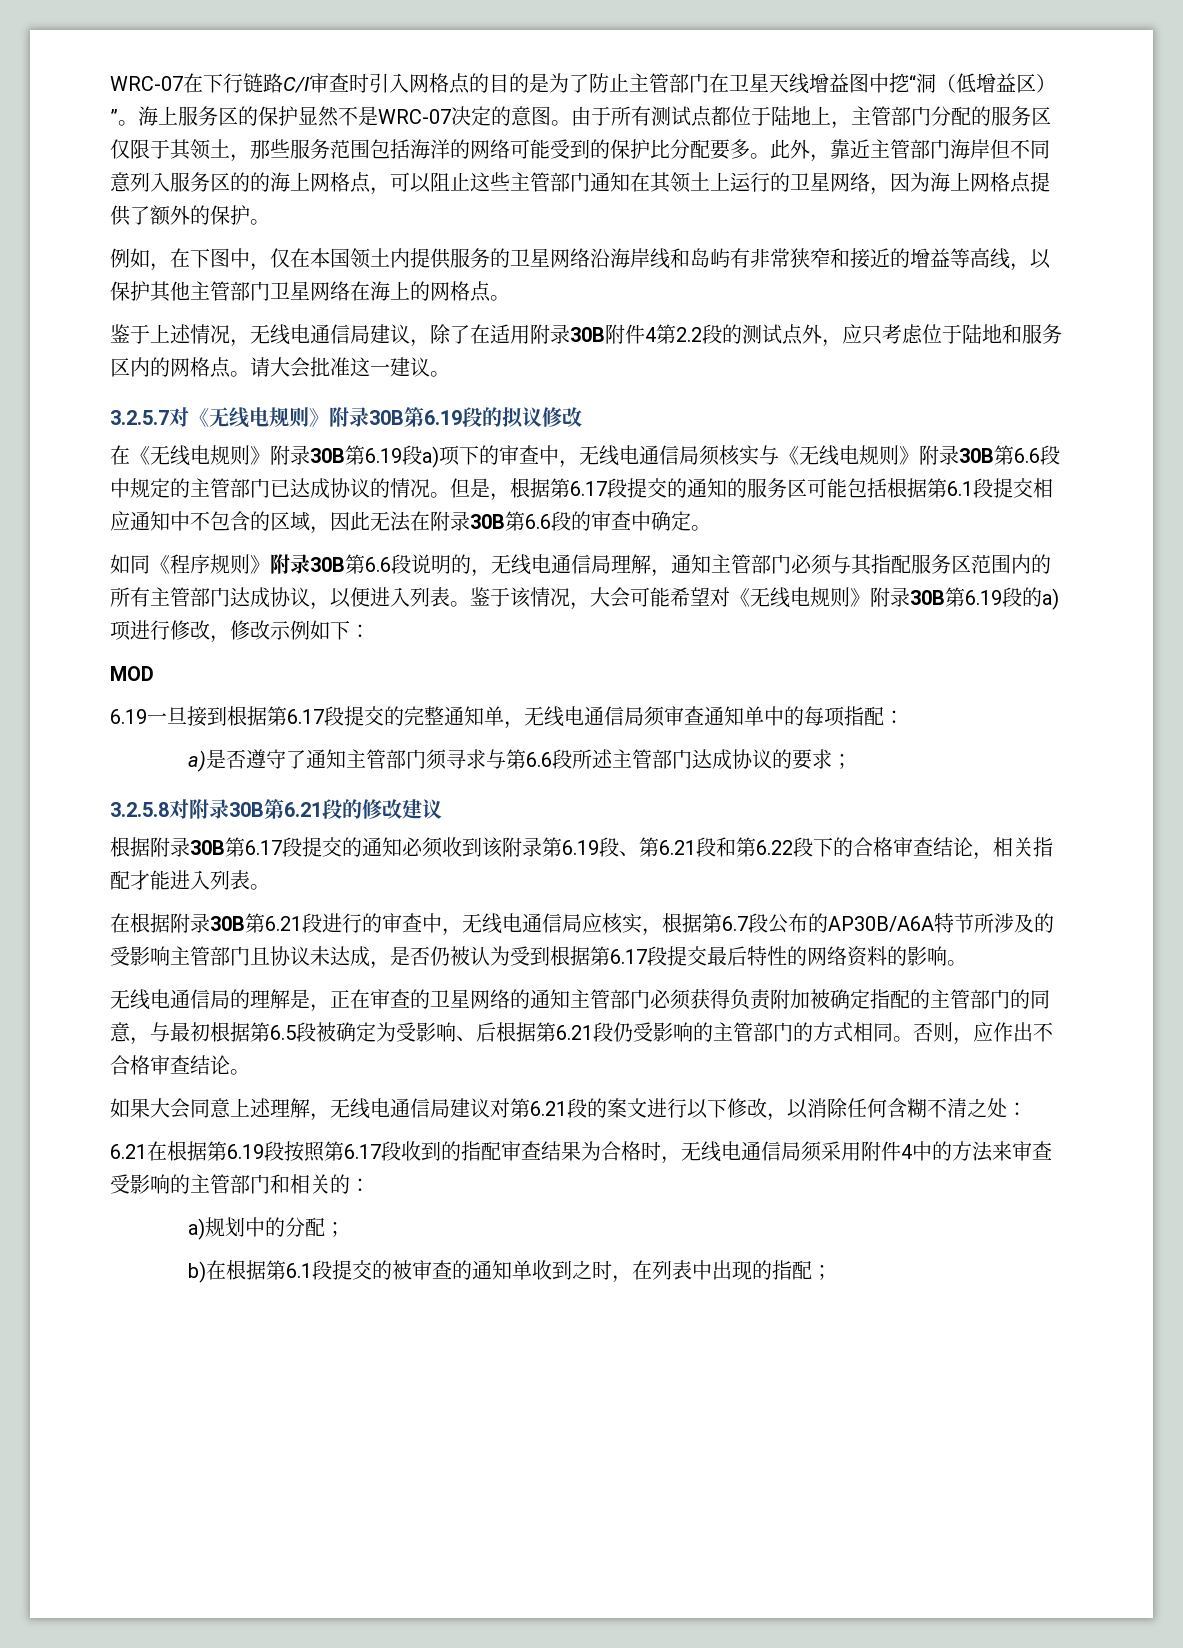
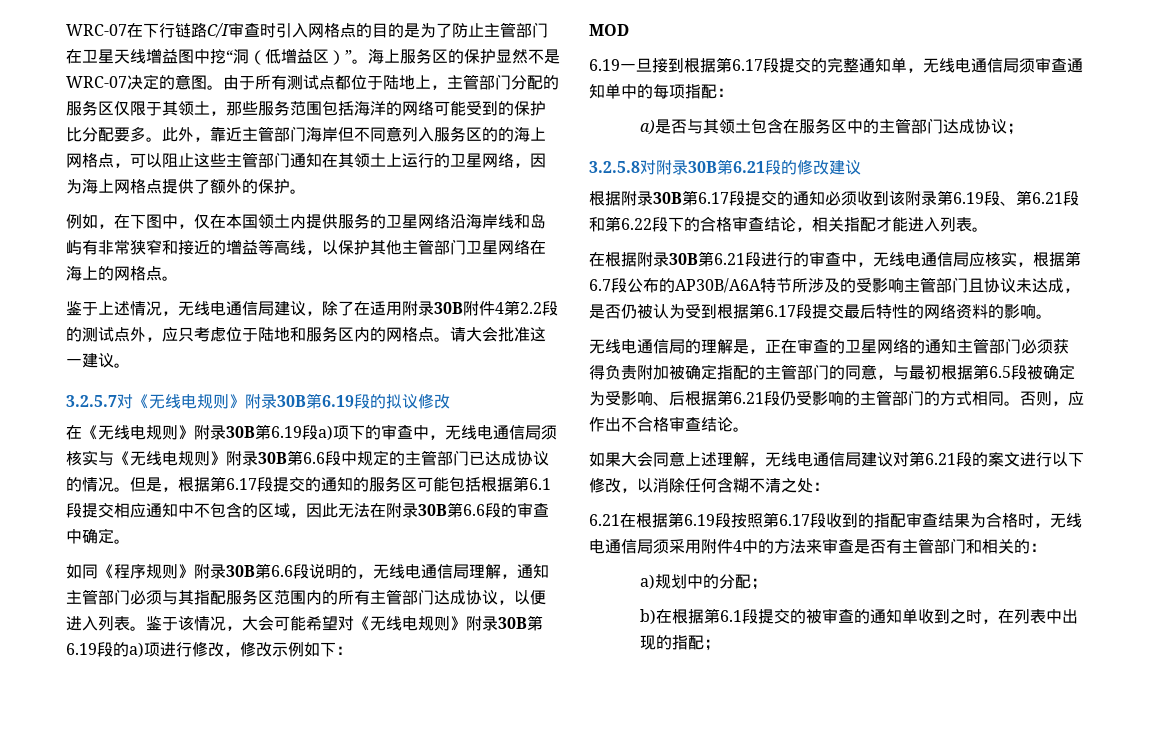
- a)是否遵守了通知主管部门须寻求与第6.6段所述主管部门达成协议的要求；
+ a)是否与其领土包含在服务区中的主管部门达成协议；
- 6.21在根据第6.19段按照第6.17段收到的指配审查结果为合格时，无线电通信局须采用附件4中的方法来审查受影响的主管部门和相关的：
+ 6.21在根据第6.19段按照第6.17段收到的指配审查结果为合格时，无线电通信局须采用附件4中的方法来审查是否有主管部门和相关的：

